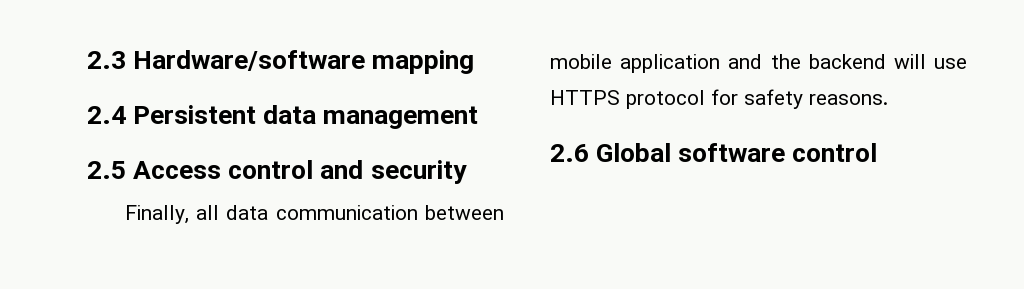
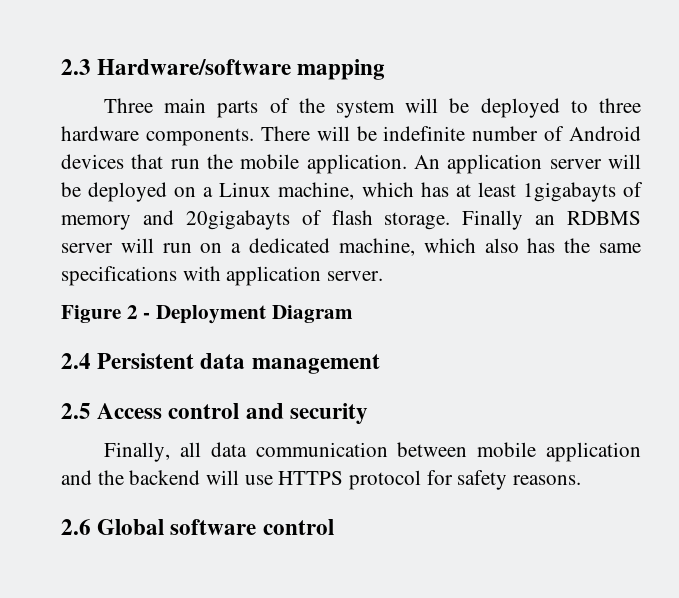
+ Three main parts of the system will be deployed to three hardware components. There will be indefinite number of Android devices that run the mobile application. An application server will be deployed on a Linux machine, which has at least 1gigabayts of memory and 20gigabayts of flash storage. Finally an RDBMS server will run on a dedicated machine, which also has the same specifications with application server.
+ Figure 2 - Deployment Diagram

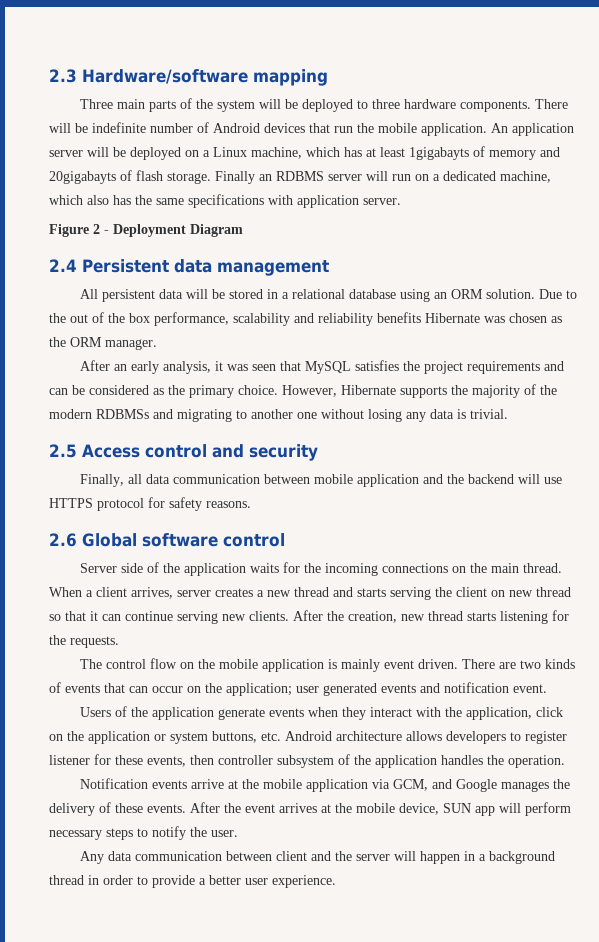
+ All persistent data will be stored in a relational database using an ORM solution. Due to the out of the box performance, scalability and reliability benefits Hibernate was chosen as the ORM manager.
+ After an early analysis, it was seen that MySQL satisfies the project requirements and can be considered as the primary choice. However, Hibernate supports the majority of the modern RDBMSs and migrating to another one without losing any data is trivial.
+ Server side of the application waits for the incoming connections on the main thread. When a client arrives, server creates a new thread and starts serving the client on new thread so that it can continue serving new clients. After the creation, new thread starts listening for the requests.
+ The control flow on the mobile application is mainly event driven. There are two kinds of events that can occur on the application; user generated events and notification event.
+ Users of the application generate events when they interact with the application, click on the application or system buttons, etc. Android architecture allows developers to register listener for these events, then controller subsystem of the application handles the operation.
+ Notification events arrive at the mobile application via GCM, and Google manages the delivery of these events. After the event arrives at the mobile device, SUN app will perform necessary steps to notify the user.
+ Any data communication between client and the server will happen in a background thread in order to provide a better user experience.

